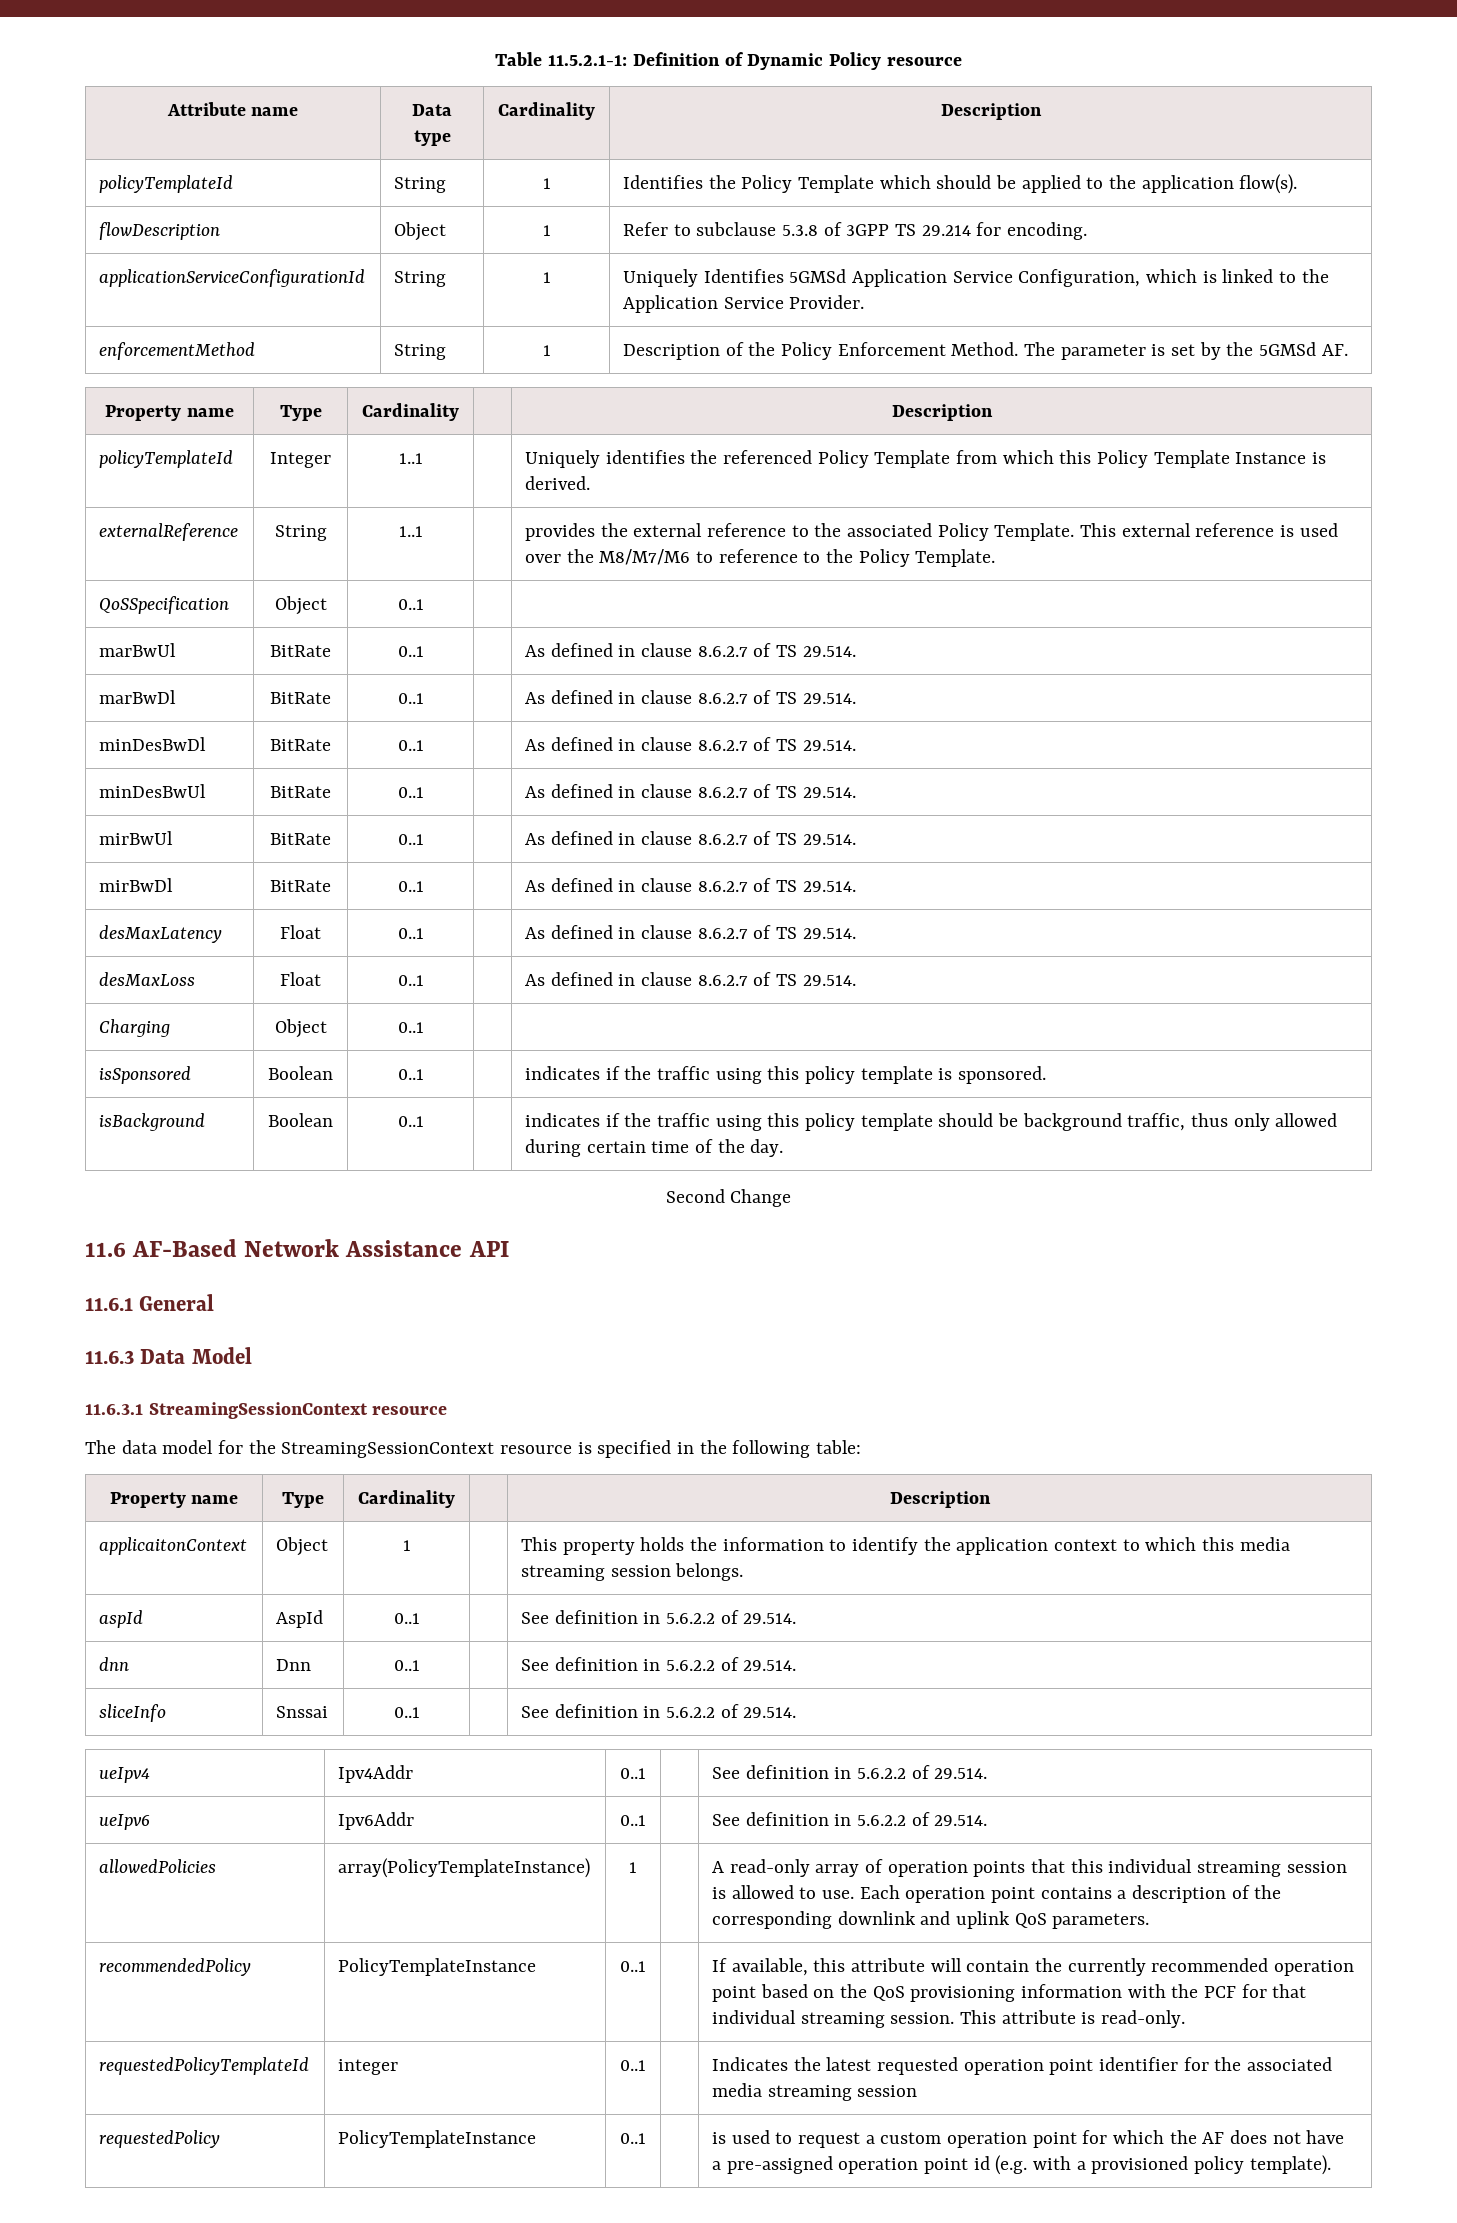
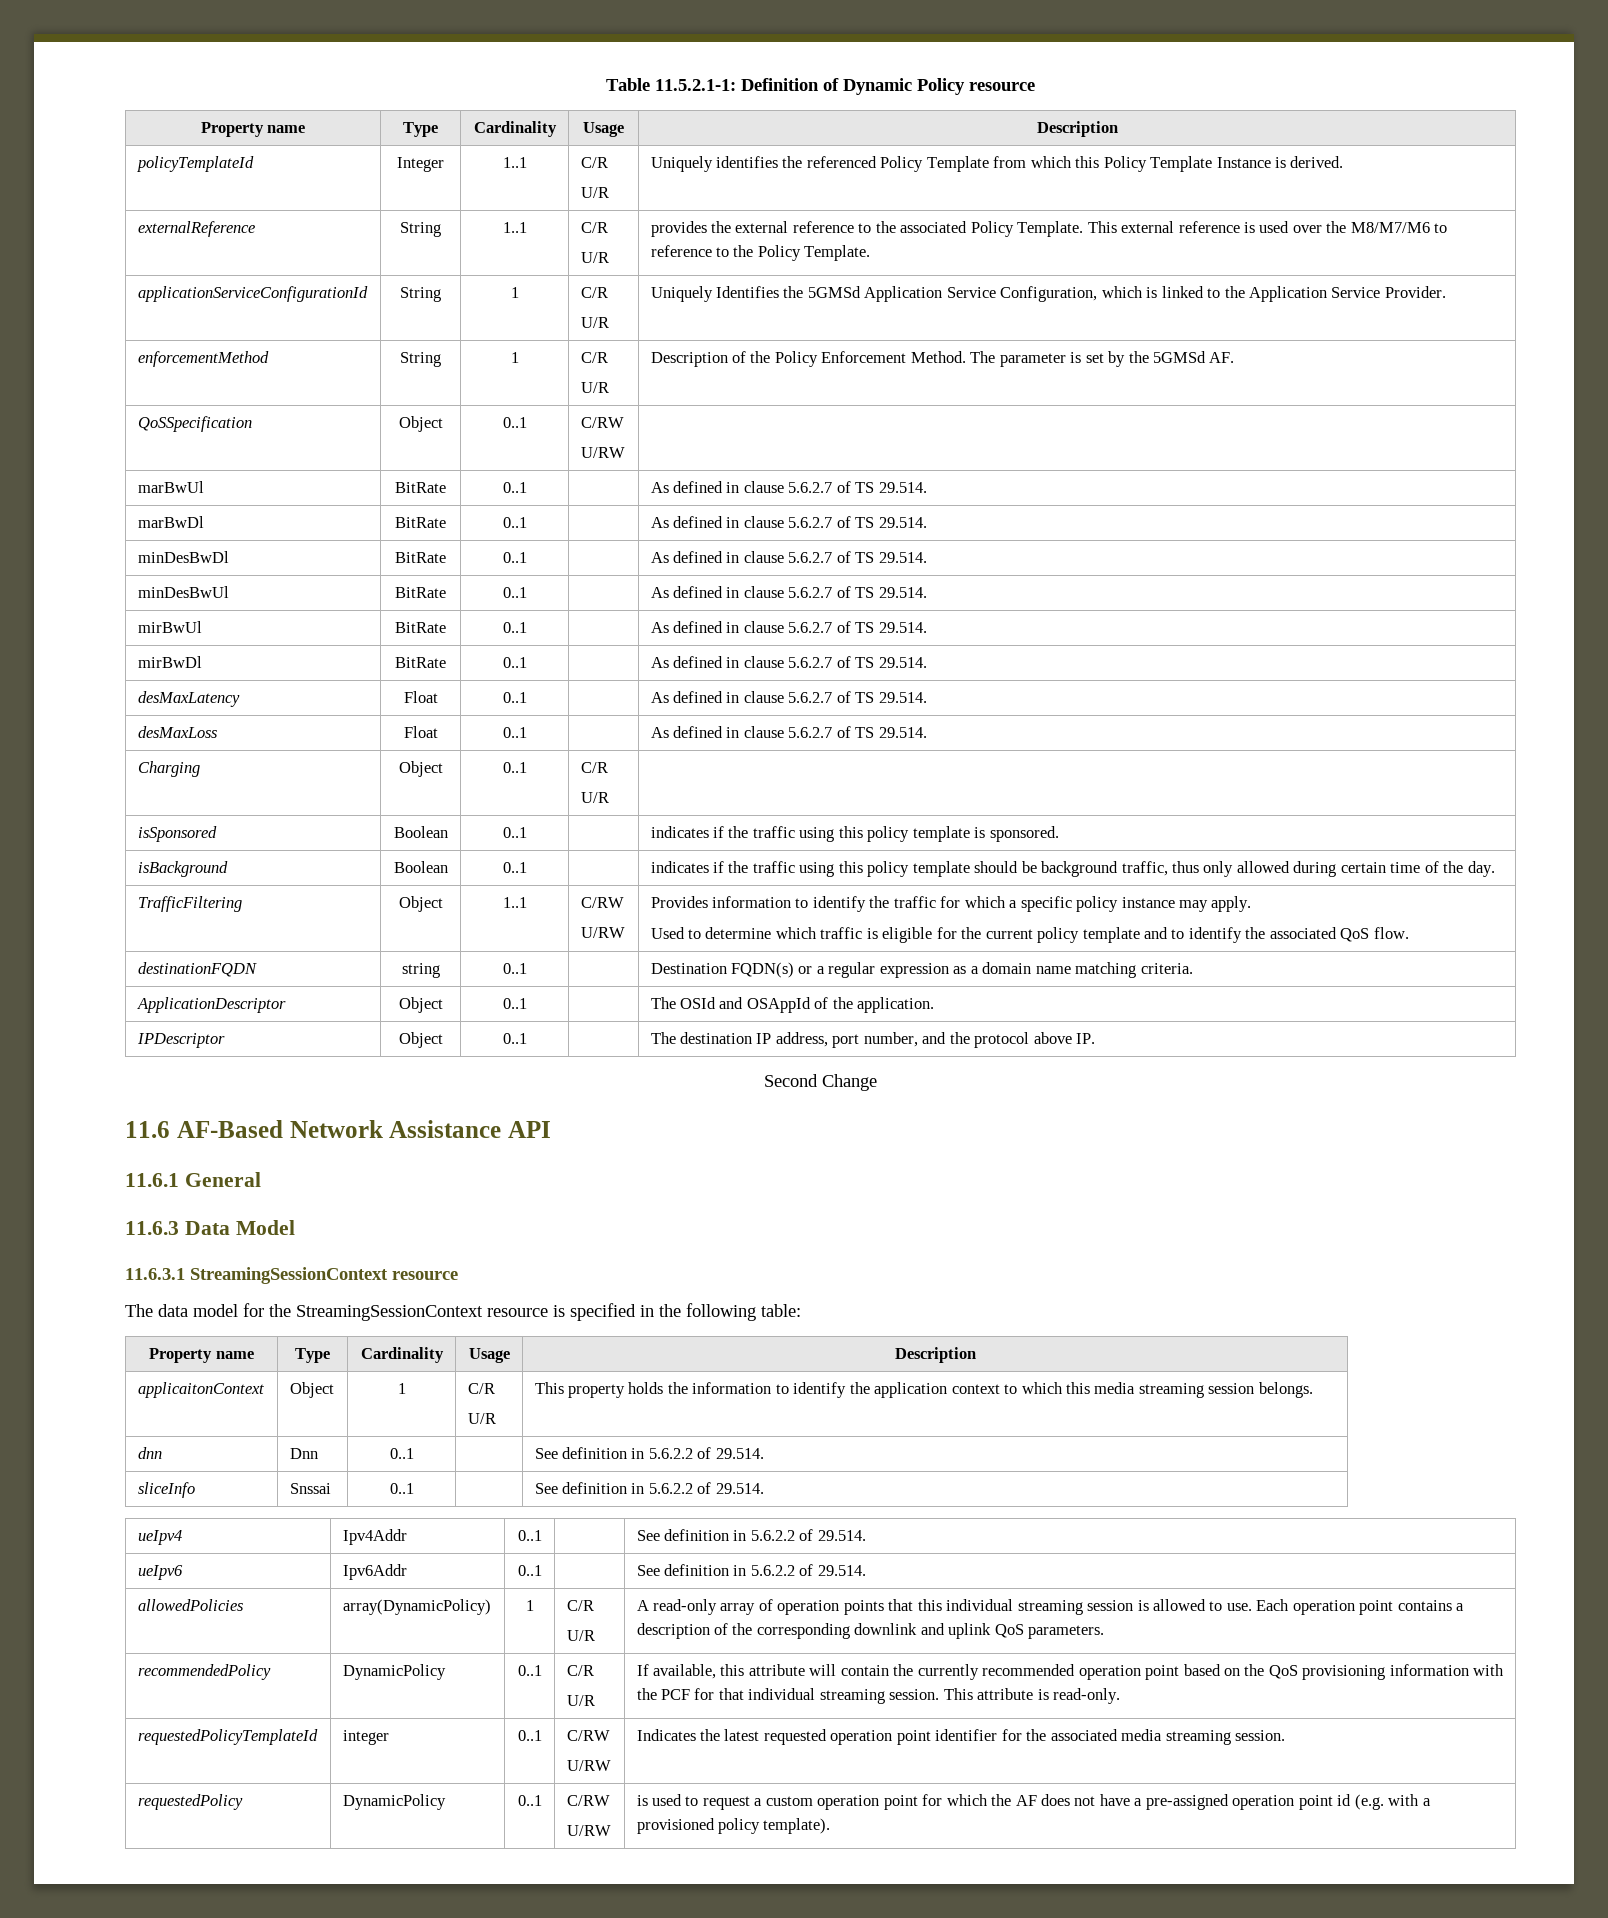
  Table 11.5.2.1-1: Definition of Dynamic Policy resource
- Attribute name | Data type | Cardinality | Description
- policyTemplateId | String | 1 | Identifies the Policy Template which should be applied to the application flow(s).
- flowDescription | Object | 1 | Refer to subclause 5.3.8 of 3GPP TS 29.214 for encoding.
- applicationServiceConfigurationId | String | 1 | Uniquely Identifies 5GMSd Application Service Configuration, which is linked to the Application Service Provider.
- enforcementMethod | String | 1 | Description of the Policy Enforcement Method. The parameter is set by the 5GMSd AF.
- Property name | Type | Cardinality | | Description
+ Property name | Type | Cardinality | Usage | Description
- policyTemplateId | Integer | 1..1 | | Uniquely identifies the referenced Policy Template from which this Policy Template Instance is derived.
+ policyTemplateId | Integer | 1..1 | C/R
+ U/R | Uniquely identifies the referenced Policy Template from which this Policy Template Instance is derived.
- externalReference | String | 1..1 | | provides the external reference to the associated Policy Template. This external reference is used over the M8/M7/M6 to reference to the Policy Template.
+ externalReference | String | 1..1 | C/R
+ U/R | provides the external reference to the associated Policy Template. This external reference is used over the M8/M7/M6 to reference to the Policy Template.
+ applicationServiceConfigurationId | String | 1 | C/R
+ U/R | Uniquely Identifies the 5GMSd Application Service Configuration, which is linked to the Application Service Provider.
+ enforcementMethod | String | 1 | C/R
+ U/R | Description of the Policy Enforcement Method. The parameter is set by the 5GMSd AF.
- QoSSpecification | Object | 0..1 | |
+ QoSSpecification | Object | 0..1 | C/RW
+ U/RW |
- marBwUl | BitRate | 0..1 | | As defined in clause 8.6.2.7 of TS 29.514.
+ marBwUl | BitRate | 0..1 | | As defined in clause 5.6.2.7 of TS 29.514.
- marBwDl | BitRate | 0..1 | | As defined in clause 8.6.2.7 of TS 29.514.
+ marBwDl | BitRate | 0..1 | | As defined in clause 5.6.2.7 of TS 29.514.
- minDesBwDl | BitRate | 0..1 | | As defined in clause 8.6.2.7 of TS 29.514.
+ minDesBwDl | BitRate | 0..1 | | As defined in clause 5.6.2.7 of TS 29.514.
- minDesBwUl | BitRate | 0..1 | | As defined in clause 8.6.2.7 of TS 29.514.
+ minDesBwUl | BitRate | 0..1 | | As defined in clause 5.6.2.7 of TS 29.514.
- mirBwUl | BitRate | 0..1 | | As defined in clause 8.6.2.7 of TS 29.514.
+ mirBwUl | BitRate | 0..1 | | As defined in clause 5.6.2.7 of TS 29.514.
- mirBwDl | BitRate | 0..1 | | As defined in clause 8.6.2.7 of TS 29.514.
+ mirBwDl | BitRate | 0..1 | | As defined in clause 5.6.2.7 of TS 29.514.
- desMaxLatency | Float | 0..1 | | As defined in clause 8.6.2.7 of TS 29.514.
+ desMaxLatency | Float | 0..1 | | As defined in clause 5.6.2.7 of TS 29.514.
- desMaxLoss | Float | 0..1 | | As defined in clause 8.6.2.7 of TS 29.514.
+ desMaxLoss | Float | 0..1 | | As defined in clause 5.6.2.7 of TS 29.514.
- Charging | Object | 0..1 | |
+ Charging | Object | 0..1 | C/R
+ U/R |
+ TrafficFiltering | Object | 1..1 | C/RW
+ U/RW | Provides information to identify the traffic for which a specific policy instance may apply.
+ Used to determine which traffic is eligible for the current policy template and to identify the associated QoS flow.
+ destinationFQDN | string | 0..1 | | Destination FQDN(s) or a regular expression as a domain name matching criteria.
+ ApplicationDescriptor | Object | 0..1 | | The OSId and OSAppId of the application.
+ IPDescriptor | Object | 0..1 | | The destination IP address, port number, and the protocol above IP.
  The data model for the StreamingSessionContext resource is specified in the following table:
- Property name | Type | Cardinality | | Description
+ Property name | Type | Cardinality | Usage | Description
- applicaitonContext | Object | 1 | | This property holds the information to identify the application context to which this media streaming session belongs.
+ applicaitonContext | Object | 1 | C/R
+ U/R | This property holds the information to identify the application context to which this media streaming session belongs.
- aspId | AspId | 0..1 | | See definition in 5.6.2.2 of 29.514.
- allowedPolicies | array(PolicyTemplateInstance) | 1 | | A read-only array of operation points that this individual streaming session is allowed to use. Each operation point contains a description of the corresponding downlink and uplink QoS parameters.
+ allowedPolicies | array(DynamicPolicy) | 1 | C/R
+ U/R | A read-only array of operation points that this individual streaming session is allowed to use. Each operation point contains a description of the corresponding downlink and uplink QoS parameters.
- recommendedPolicy | PolicyTemplateInstance | 0..1 | | If available, this attribute will contain the currently recommended operation point based on the QoS provisioning information with the PCF for that individual streaming session. This attribute is read-only.
+ recommendedPolicy | DynamicPolicy | 0..1 | C/R
+ U/R | If available, this attribute will contain the currently recommended operation point based on the QoS provisioning information with the PCF for that individual streaming session. This attribute is read-only.
- requestedPolicyTemplateId | integer | 0..1 | | Indicates the latest requested operation point identifier for the associated media streaming session
+ requestedPolicyTemplateId | integer | 0..1 | C/RW
+ U/RW | Indicates the latest requested operation point identifier for the associated media streaming session.
- requestedPolicy | PolicyTemplateInstance | 0..1 | | is used to request a custom operation point for which the AF does not have a pre-assigned operation point id (e.g. with a provisioned policy template).
+ requestedPolicy | DynamicPolicy | 0..1 | C/RW
+ U/RW | is used to request a custom operation point for which the AF does not have a pre-assigned operation point id (e.g. with a provisioned policy template).

